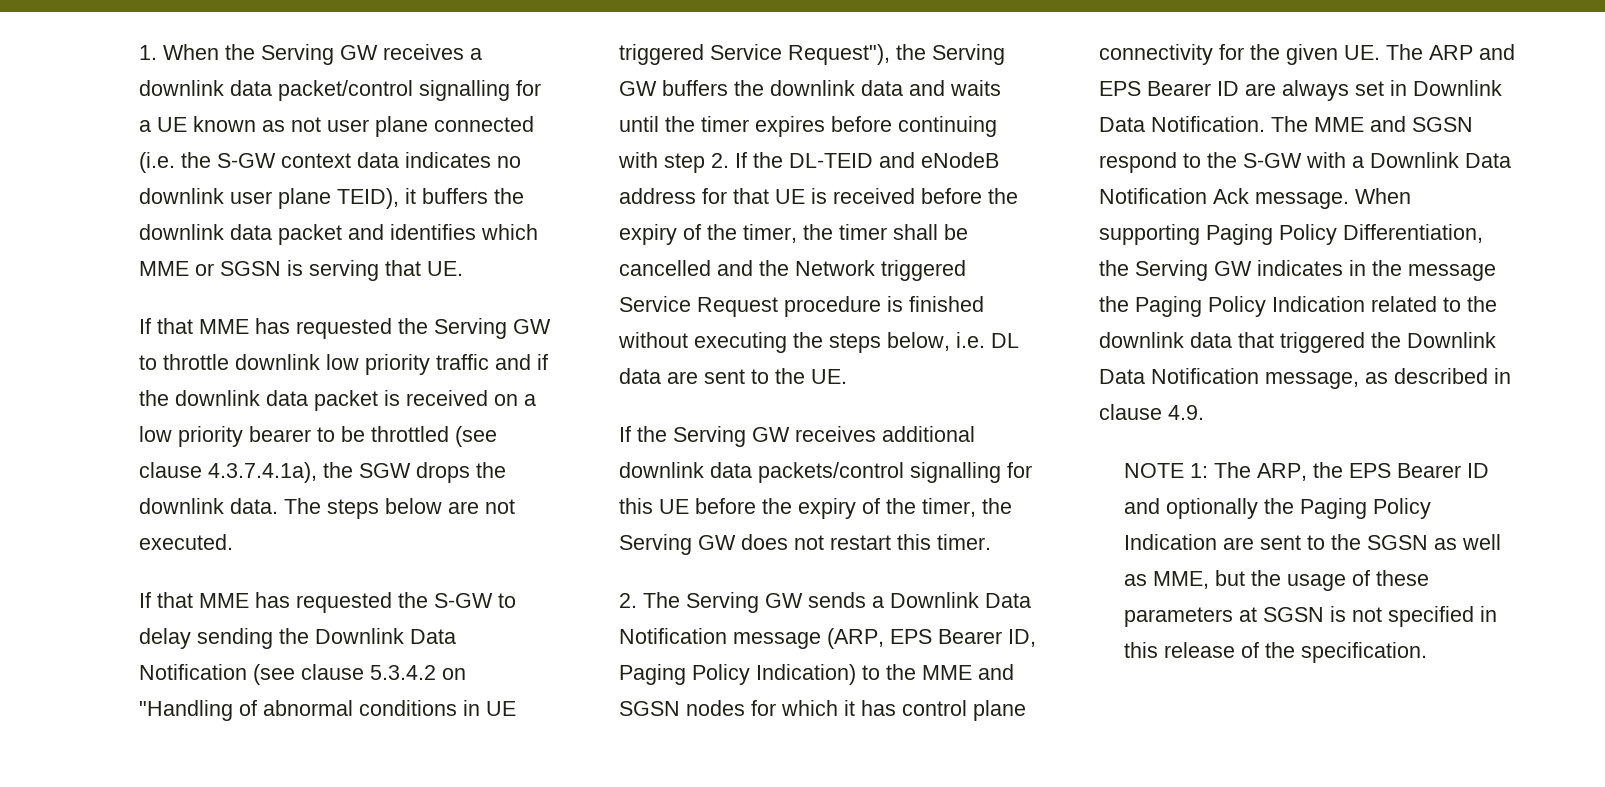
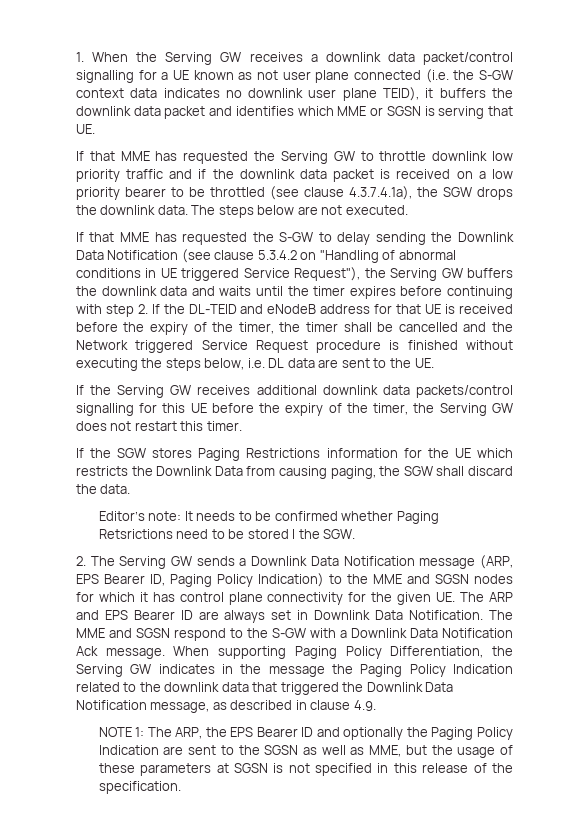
+ If the SGW stores Paging Restrictions information for the UE which restricts the Downlink Data from causing paging, the SGW shall discard the data.
+ Editor’s note: It needs to be confirmed whether Paging Retsrictions need to be stored I the SGW.

